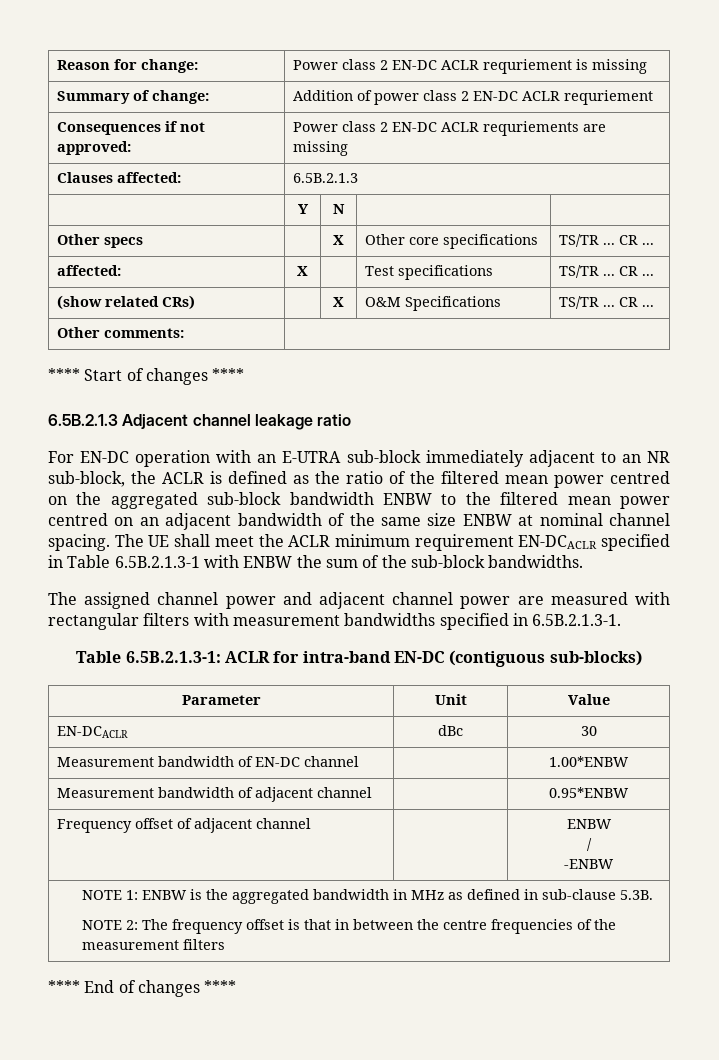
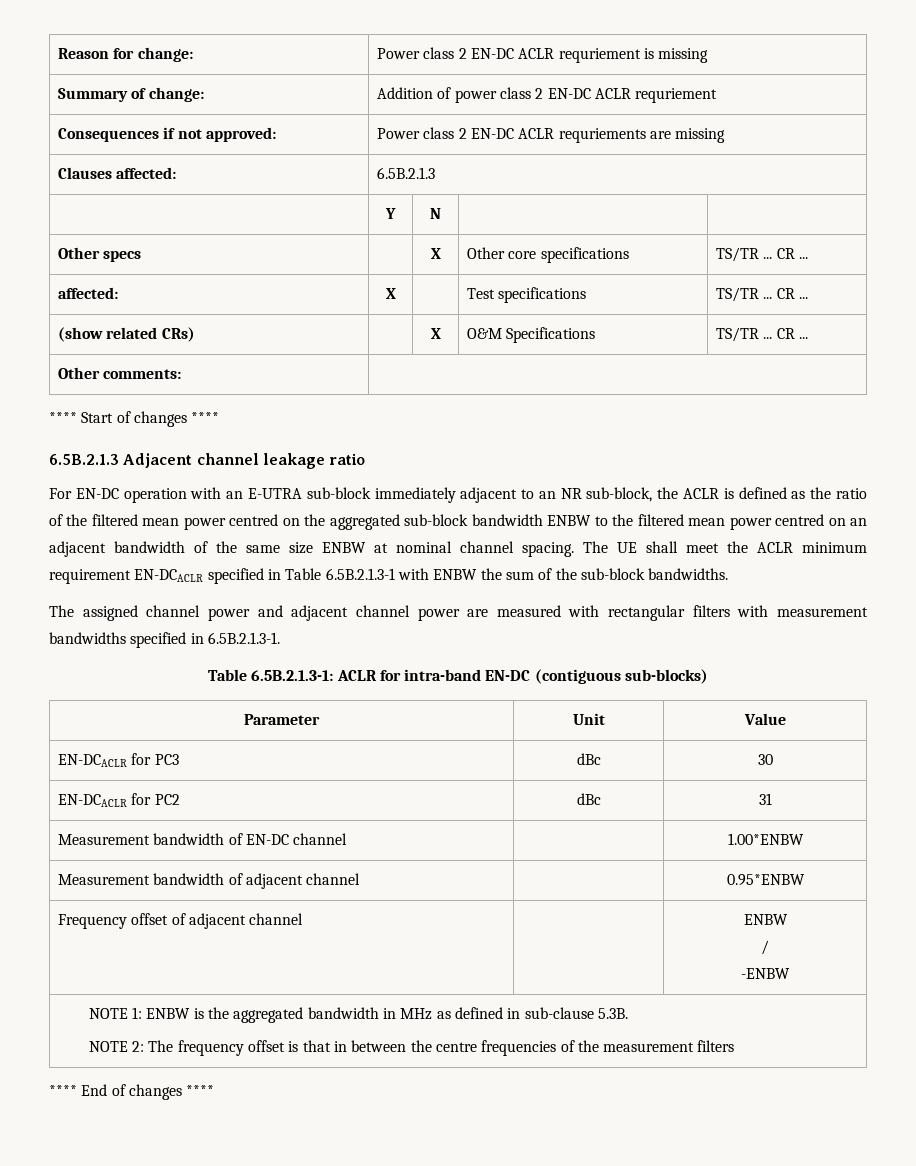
- EN-DCACLR | dBc | 30
+ EN-DCACLR for PC3 | dBc | 30
+ EN-DCACLR for PC2 | dBc | 31

